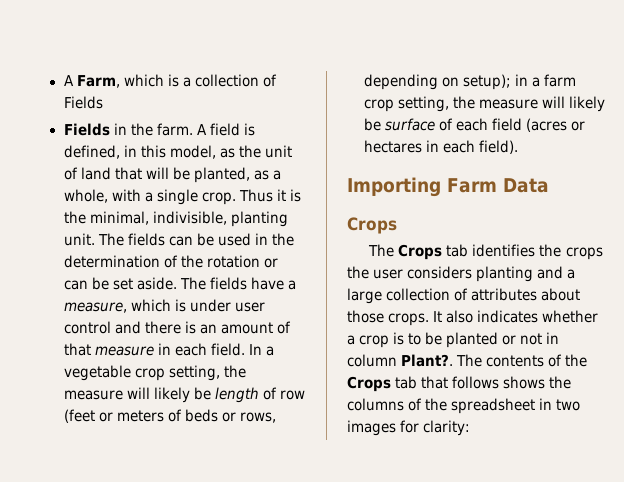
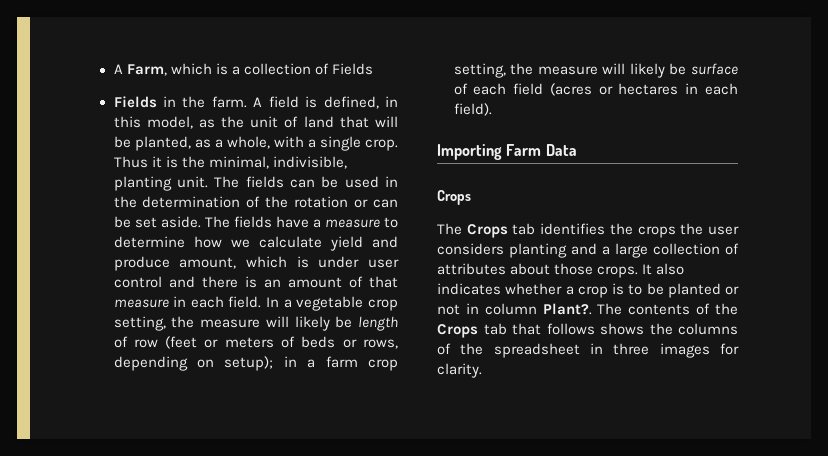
- The fields have a measure, which is under user control and there is an amount of that measure in each field.
+ The fields have a measure to determine how we calculate yield and produce amount, which is under user control and there is an amount of that measure in each field.
- The contents of the Crops tab that follows shows the columns of the spreadsheet in two images for clarity:
+ The contents of the Crops tab that follows shows the columns of the spreadsheet in three images for clarity.

